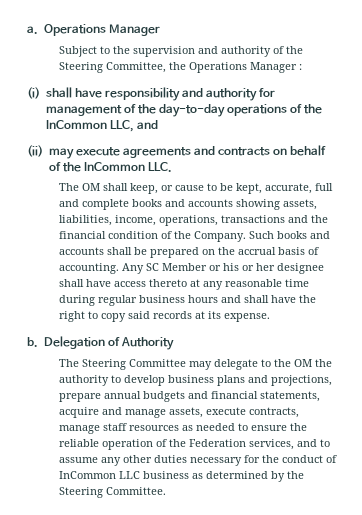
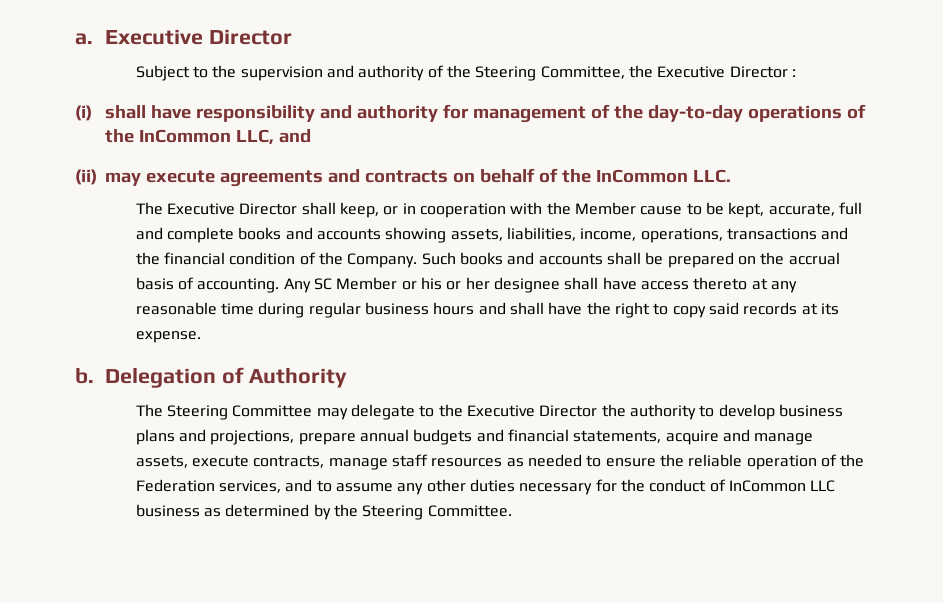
- a. Operations Manager
+ a. Executive Director
- Subject to the supervision and authority of the Steering Committee, the Operations Manager :
+ Subject to the supervision and authority of the Steering Committee, the Executive Director :
- The OM shall keep, or cause to be kept, accurate, full and complete books and accounts showing assets, liabilities, income, operations, transactions and the financial condition of the Company.
+ The Executive Director shall keep, or in cooperation with the Member cause to be kept, accurate, full and complete books and accounts showing assets, liabilities, income, operations, transactions and the financial condition of the Company.
- The Steering Committee may delegate to the OM the authority to develop business plans and projections, prepare annual budgets and financial statements, acquire and manage assets, execute contracts, manage staff resources as needed to ensure the reliable operation of the Federation services, and to assume any other duties necessary for the conduct of InCommon LLC business as determined by the Steering Committee.
+ The Steering Committee may delegate to the Executive Director the authority to develop business plans and projections, prepare annual budgets and financial statements, acquire and manage assets, execute contracts, manage staff resources as needed to ensure the reliable operation of the Federation services, and to assume any other duties necessary for the conduct of InCommon LLC business as determined by the Steering Committee.

